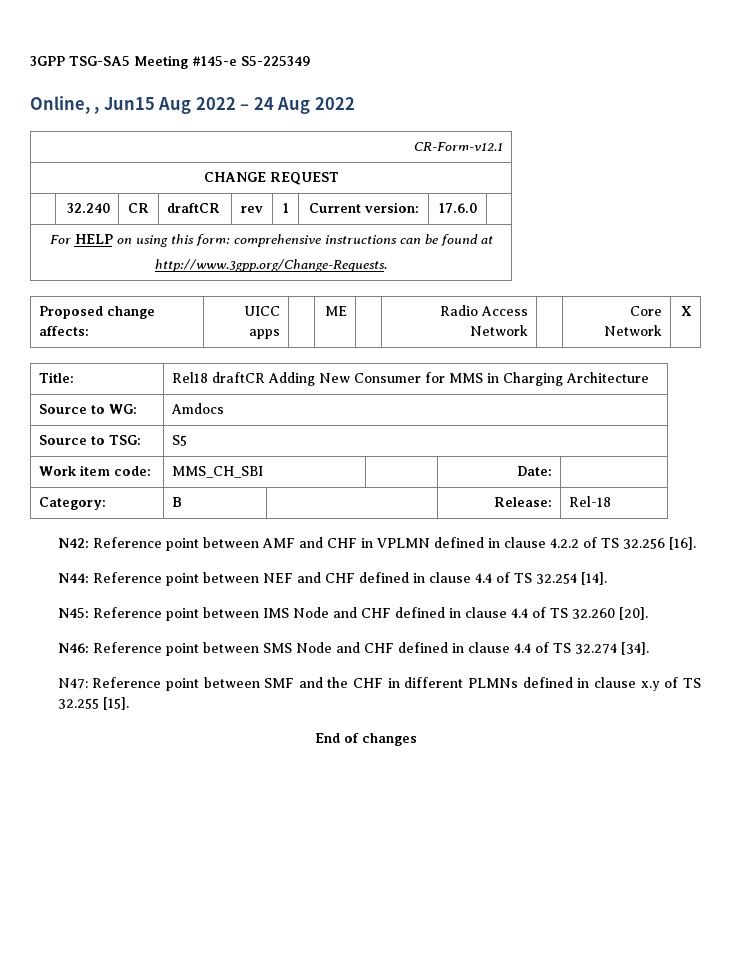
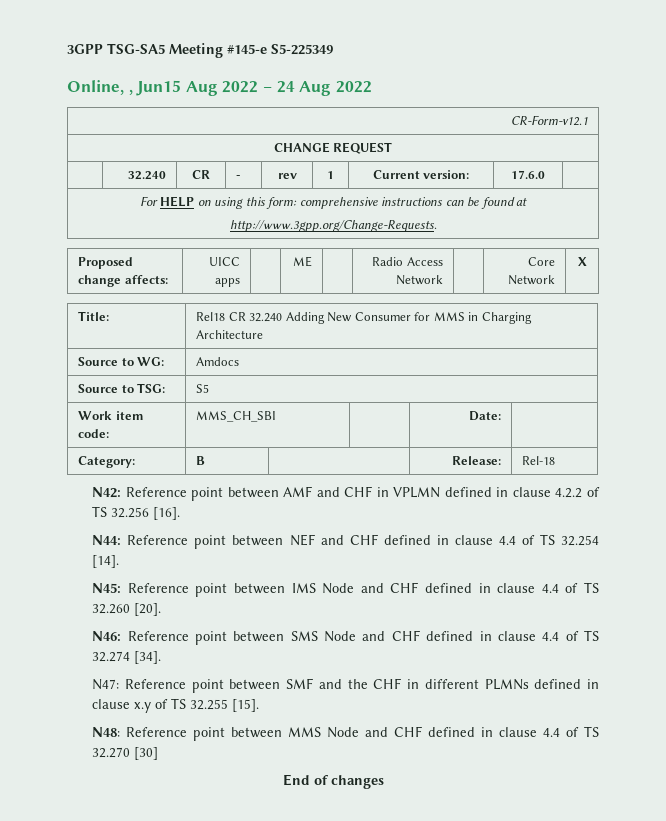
- | 32.240 | CR | draftCR | rev | 1 | Current version: | 17.6.0 |
+ | 32.240 | CR | - | rev | 1 | Current version: | 17.6.0 |
- Title: | Rel18 draftCR Adding New Consumer for MMS in Charging Architecture
+ Title: | Rel18 CR 32.240 Adding New Consumer for MMS in Charging Architecture
+ N48: Reference point between MMS Node and CHF defined in clause 4.4 of TS 32.270 [30]

